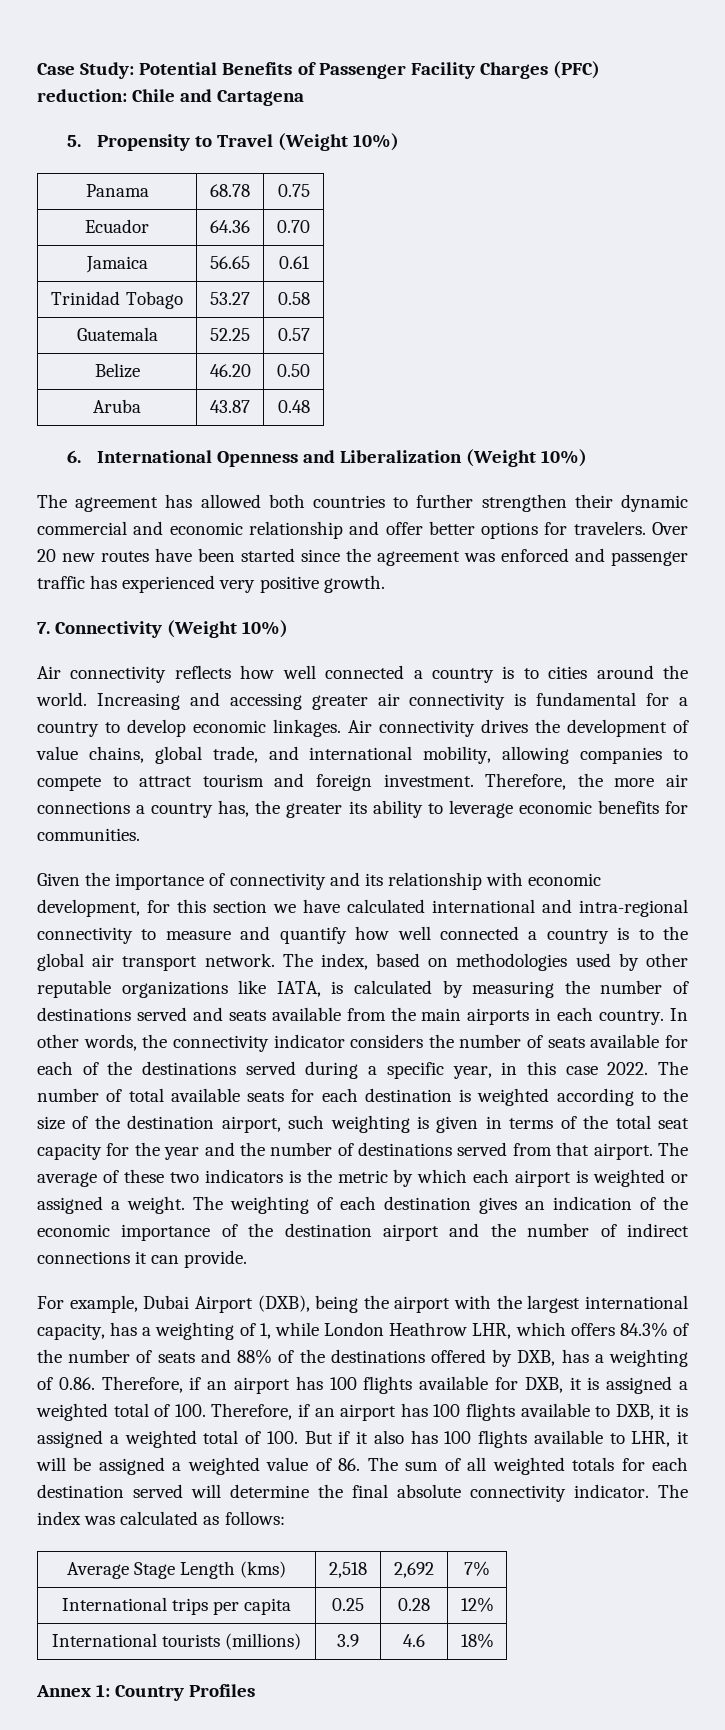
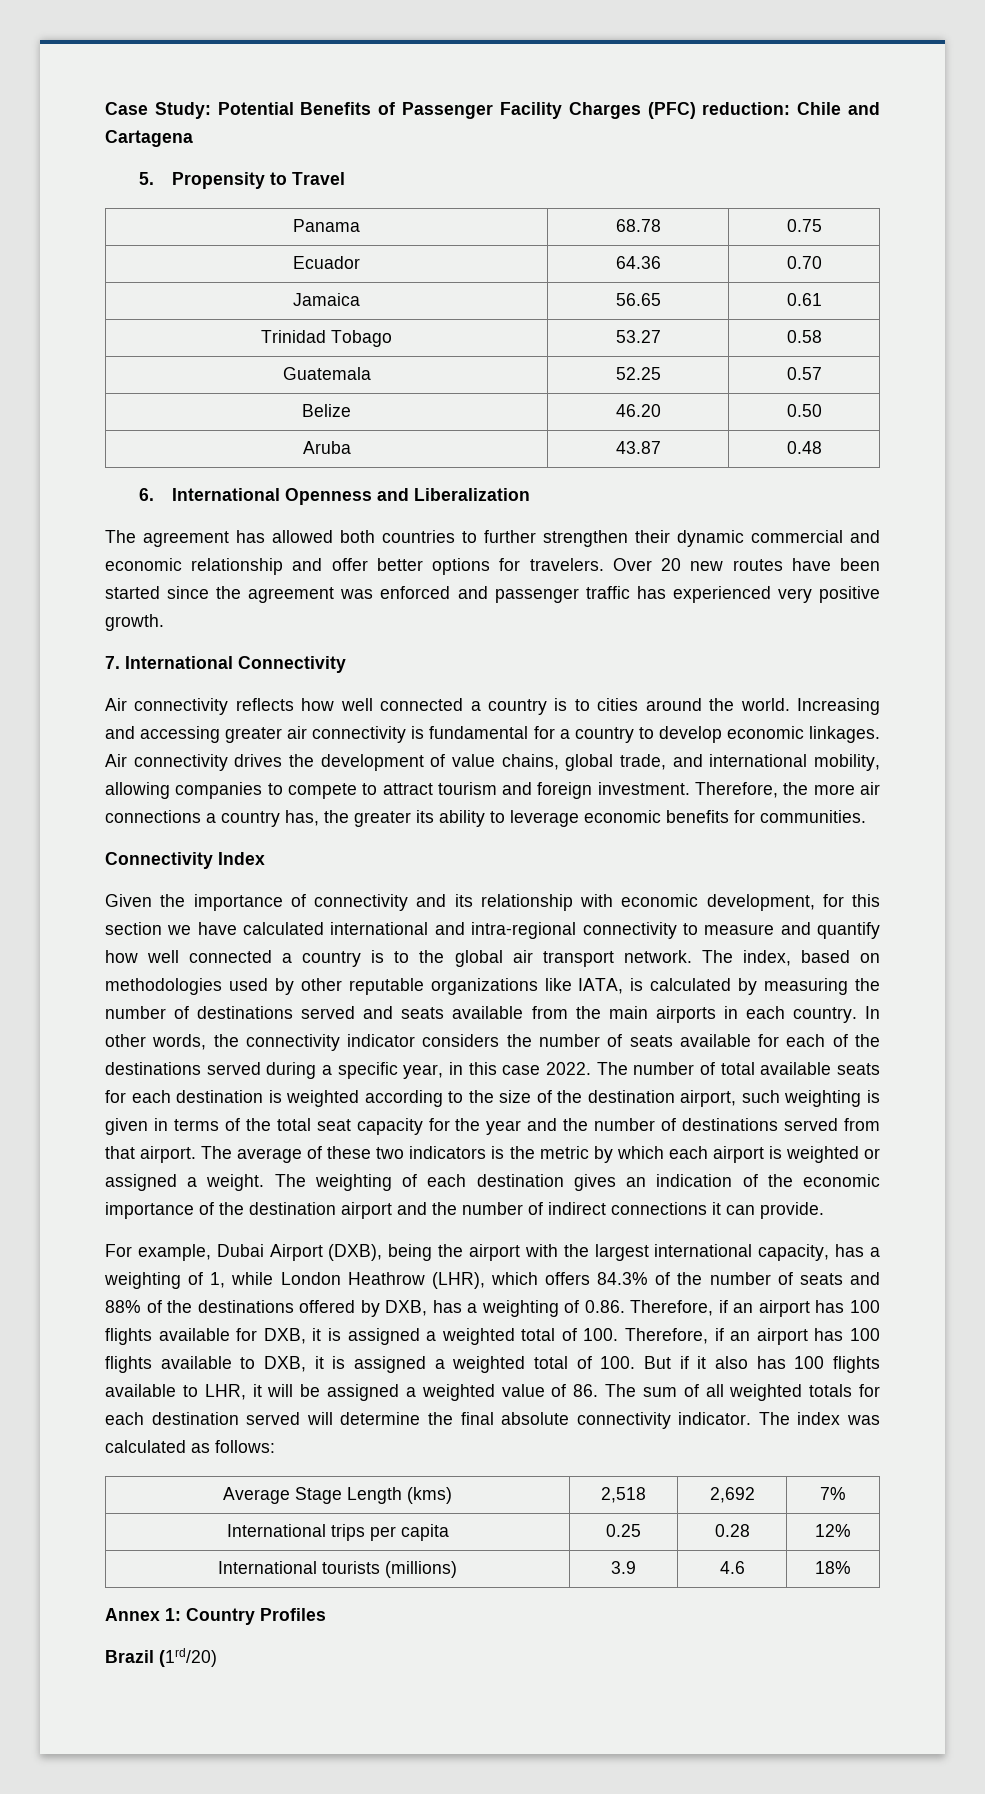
- 5. Propensity to Travel (Weight 10%)
+ 5. Propensity to Travel
- 6. International Openness and Liberalization (Weight 10%)
+ 6. International Openness and Liberalization
- 7. Connectivity (Weight 10%)
+ 7. International Connectivity
+ Connectivity Index
- For example, Dubai Airport (DXB), being the airport with the largest international capacity, has a weighting of 1, while London Heathrow LHR, which offers 84.3% of the number of seats and 88% of the destinations offered by DXB, has a weighting of 0.86. Therefore, if an airport has 100 flights available for DXB, it is assigned a weighted total of 100. Therefore, if an airport has 100 flights available to DXB, it is assigned a weighted total of 100. But if it also has 100 flights available to LHR, it will be assigned a weighted value of 86. The sum of all weighted totals for each destination served will determine the final absolute connectivity indicator.
+ For example, Dubai Airport (DXB), being the airport with the largest international capacity, has a weighting of 1, while London Heathrow (LHR), which offers 84.3% of the number of seats and 88% of the destinations offered by DXB, has a weighting of 0.86. Therefore, if an airport has 100 flights available for DXB, it is assigned a weighted total of 100. Therefore, if an airport has 100 flights available to DXB, it is assigned a weighted total of 100. But if it also has 100 flights available to LHR, it will be assigned a weighted value of 86. The sum of all weighted totals for each destination served will determine the final absolute connectivity indicator.
+ Brazil (1rd/20)

